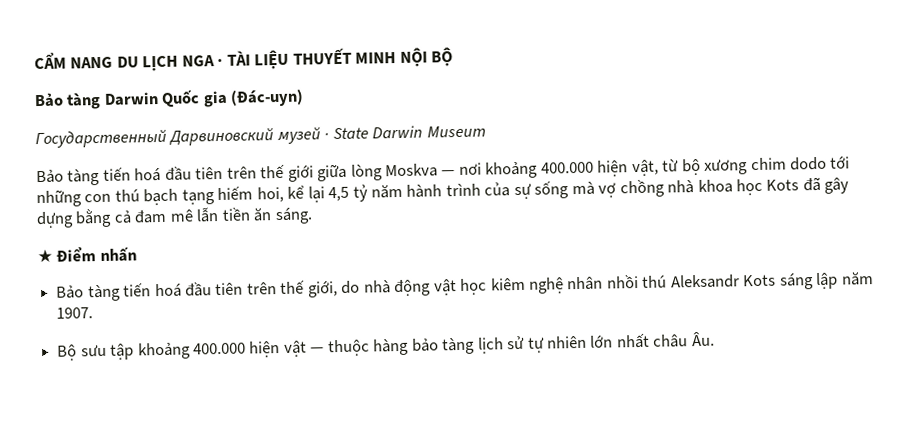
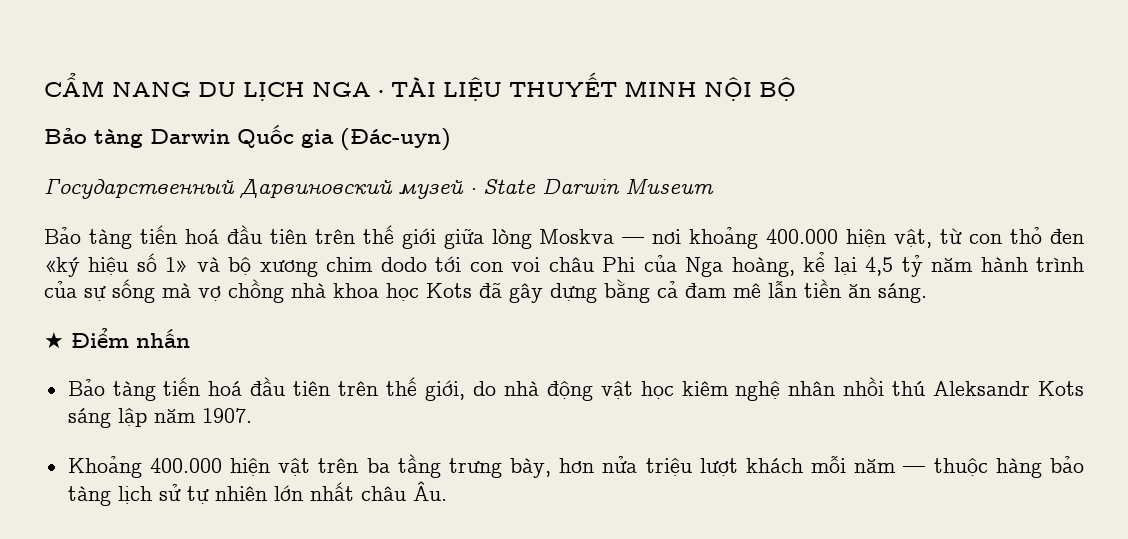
- Bảo tàng tiến hoá đầu tiên trên thế giới giữa lòng Moskva — nơi khoảng 400.000 hiện vật, từ bộ xương chim dodo tới những con thú bạch tạng hiếm hoi, kể lại 4,5 tỷ năm hành trình của sự sống mà vợ chồng nhà khoa học Kots đã gây dựng bằng cả đam mê lẫn tiền ăn sáng.
+ Bảo tàng tiến hoá đầu tiên trên thế giới giữa lòng Moskva — nơi khoảng 400.000 hiện vật, từ con thỏ đen «ký hiệu số 1» và bộ xương chim dodo tới con voi châu Phi của Nga hoàng, kể lại 4,5 tỷ năm hành trình của sự sống mà vợ chồng nhà khoa học Kots đã gây dựng bằng cả đam mê lẫn tiền ăn sáng.
- Bộ sưu tập khoảng 400.000 hiện vật — thuộc hàng bảo tàng lịch sử tự nhiên lớn nhất châu Âu.
+ Khoảng 400.000 hiện vật trên ba tầng trưng bày, hơn nửa triệu lượt khách mỗi năm — thuộc hàng bảo tàng lịch sử tự nhiên lớn nhất châu Âu.

